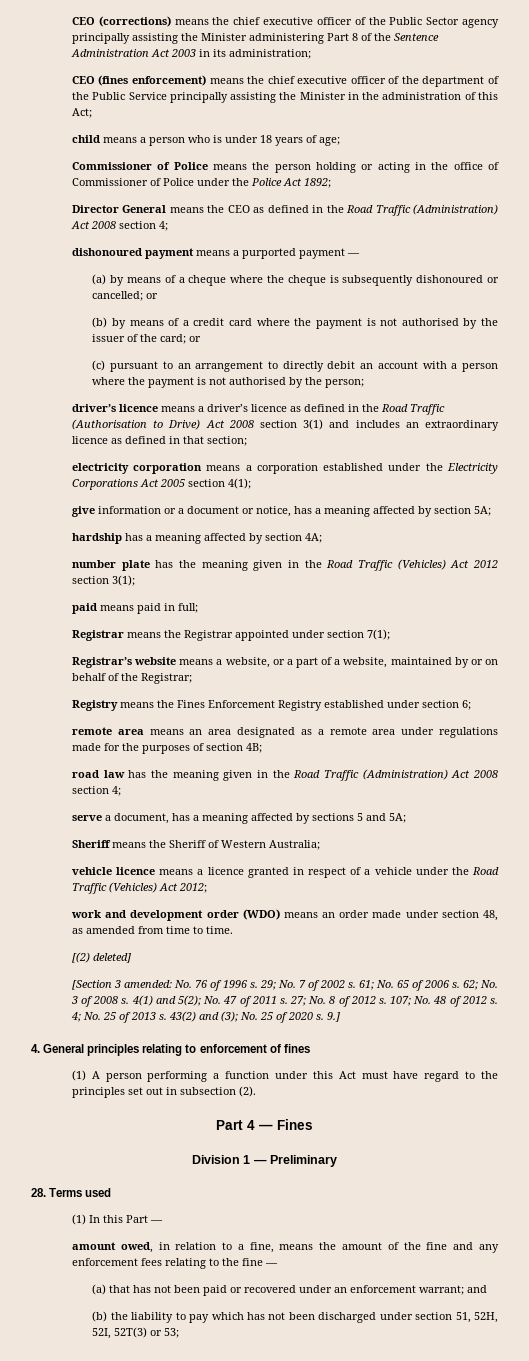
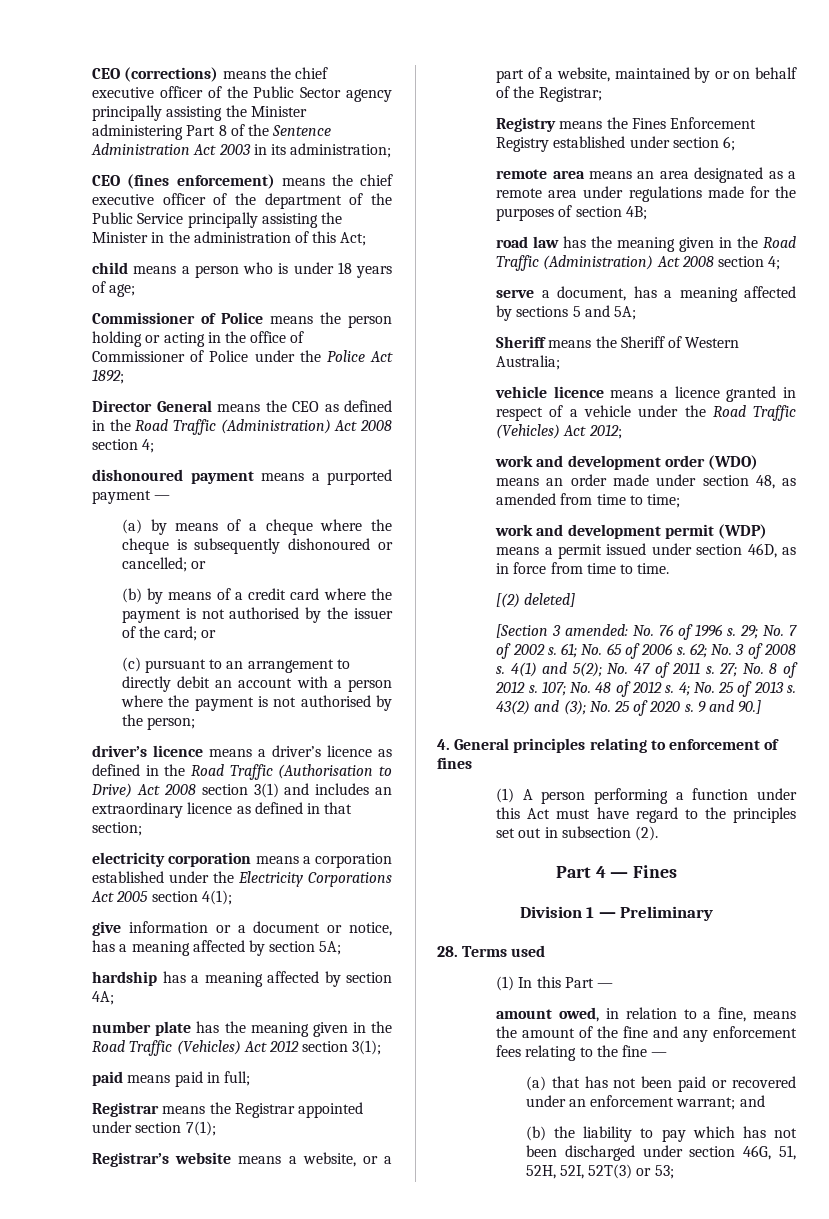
- work and development order (WDO) means an order made under section 48, as amended from time to time.
+ work and development order (WDO) means an order made under section 48, as amended from time to time;
+ work and development permit (WDP) means a permit issued under section 46D, as in force from time to time.
- 9.]
+ 9 and 90.]
- (b) the liability to pay which has not been discharged under section 51, 52H, 52I, 52T(3) or 53;
+ (b) the liability to pay which has not been discharged under section 46G, 51, 52H, 52I, 52T(3) or 53;

